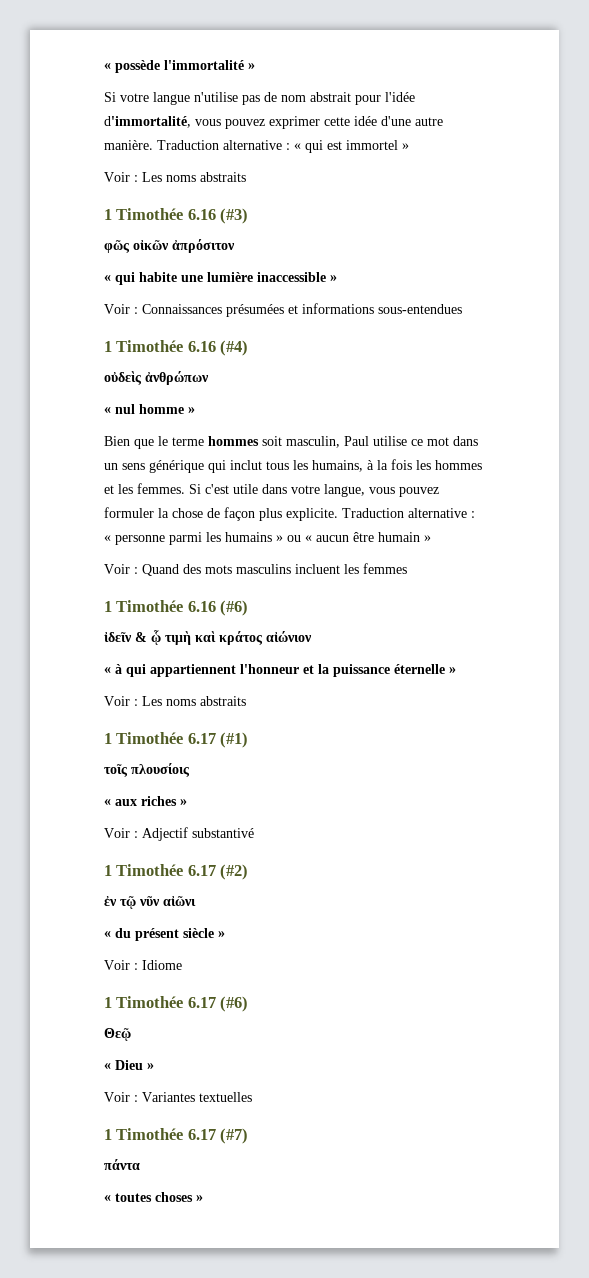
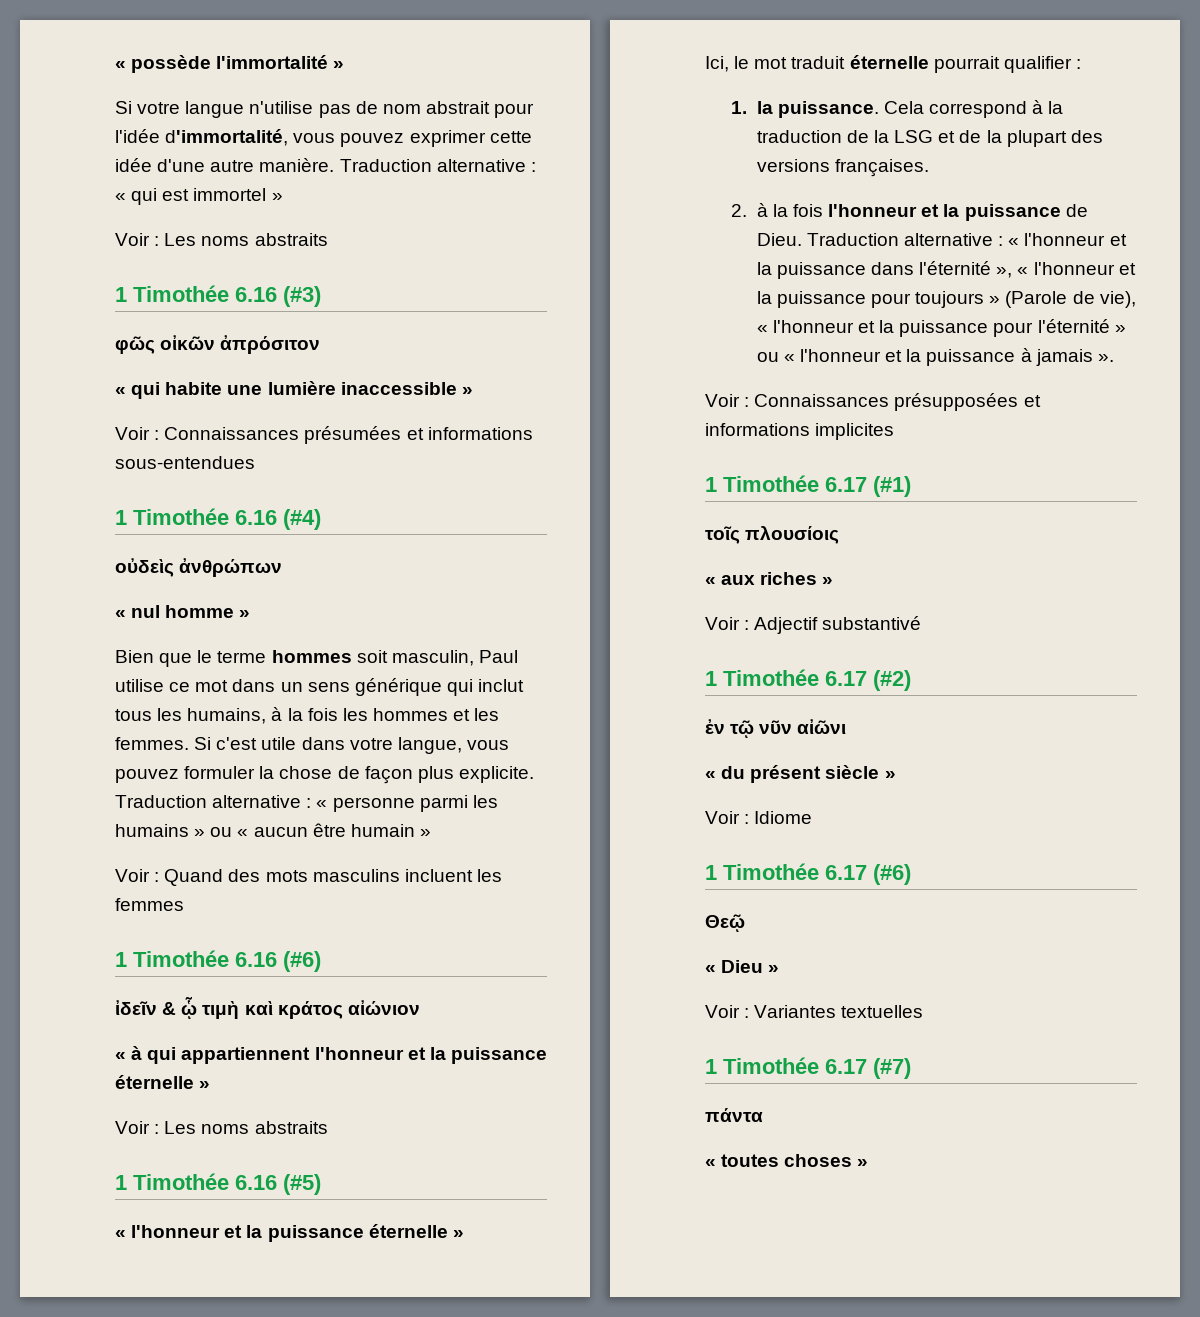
+ 1 Timothée 6.16 (#5)
+ « l'honneur et la puissance éternelle »
+ Ici, le mot traduit éternelle pourrait qualifier :
+ 1. la puissance. Cela correspond à la traduction de la LSG et de la plupart des versions françaises.
+ 2. à la fois l'honneur et la puissance de Dieu. Traduction alternative : « l'honneur et la puissance dans l'éternité », « l'honneur et la puissance pour toujours » (Parole de vie), « l'honneur et la puissance pour l'éternité » ou « l'honneur et la puissance à jamais ».
+ Voir : Connaissances présupposées et informations implicites

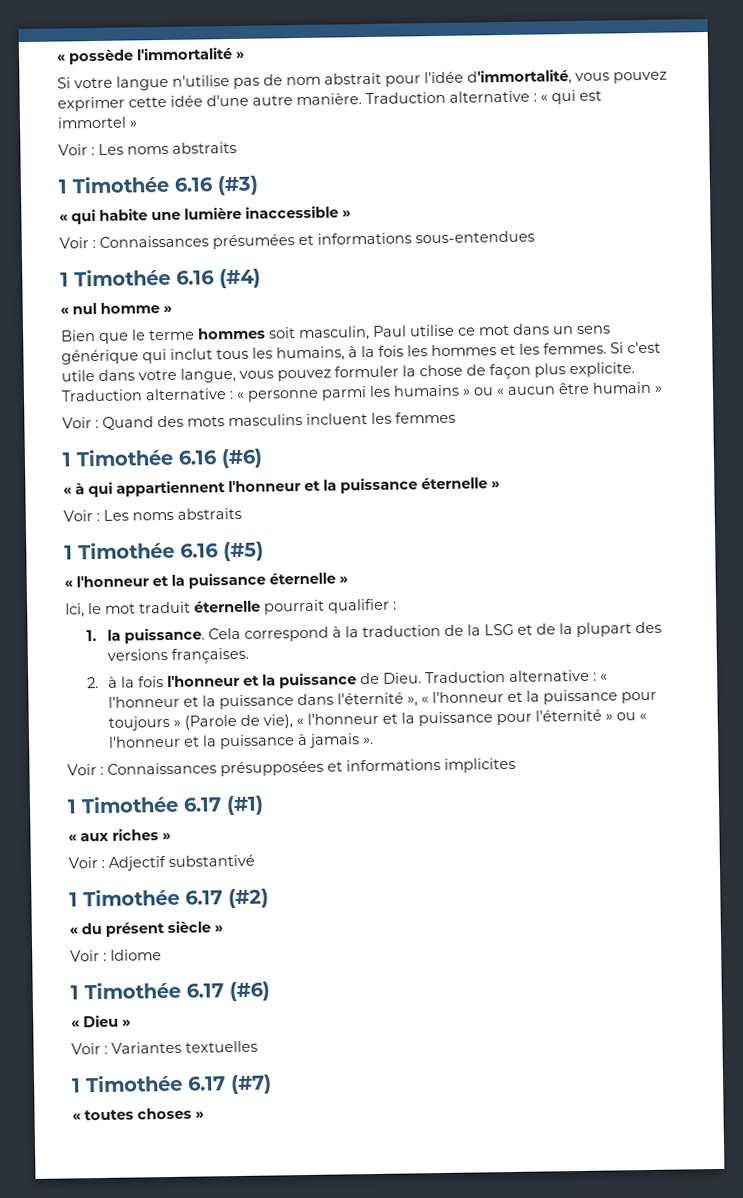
- φῶς οἰκῶν ἀπρόσιτον
- οὐδεὶς ἀνθρώπων
- ἰδεῖν & ᾧ τιμὴ καὶ κράτος αἰώνιον
- τοῖς πλουσίοις
- ἐν τῷ νῦν αἰῶνι
- Θεῷ
- πάντα

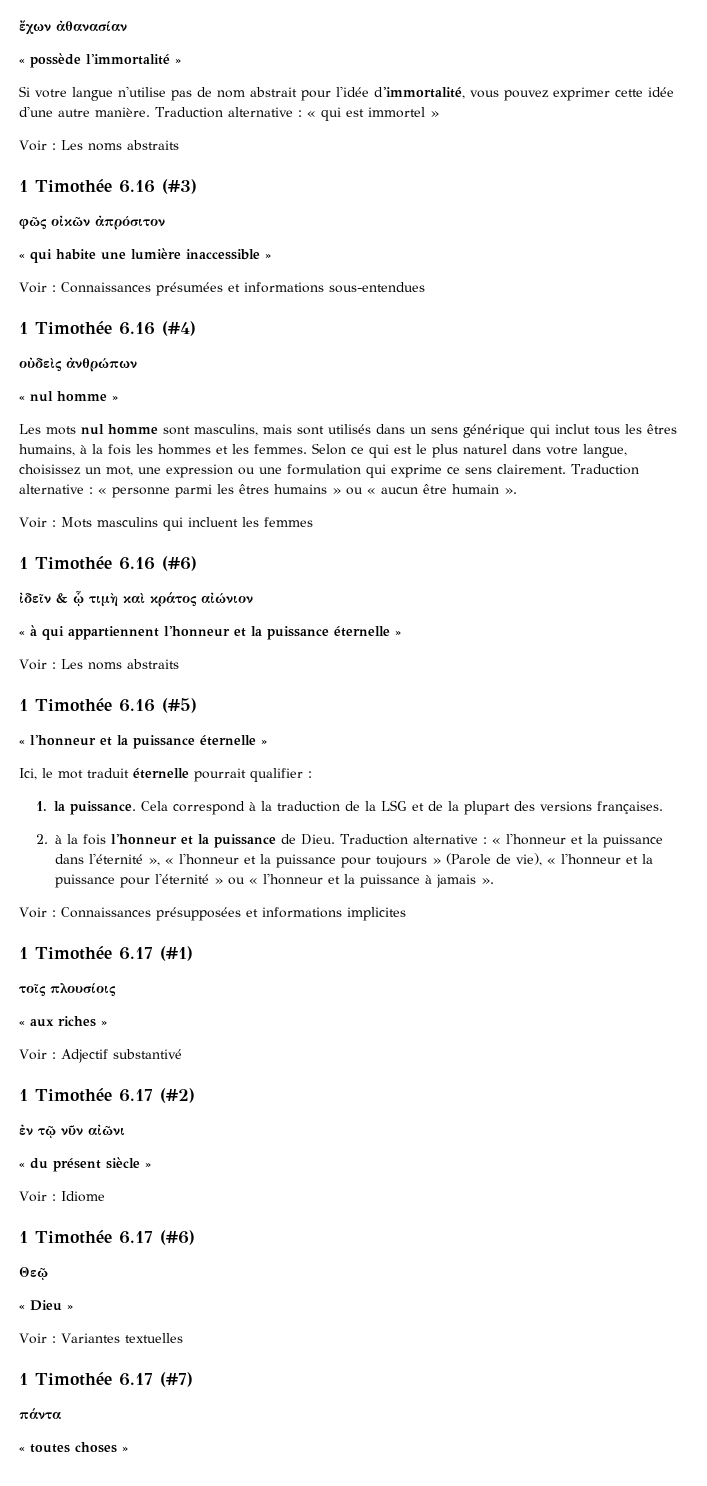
+ ἔχων ἀθανασίαν
+ φῶς οἰκῶν ἀπρόσιτον
+ οὐδεὶς ἀνθρώπων
- Bien que le terme hommes soit masculin, Paul utilise ce mot dans un sens générique qui inclut tous les humains, à la fois les hommes et les femmes.
+ Les mots nul homme sont masculins, mais sont utilisés dans un sens générique qui inclut tous les êtres humains, à la fois les hommes et les femmes.
- Si c'est utile dans votre langue, vous pouvez formuler la chose de façon plus explicite.
+ Selon ce qui est le plus naturel dans votre langue, choisissez un mot, une expression ou une formulation qui exprime ce sens clairement.
- Traduction alternative : « personne parmi les humains » ou « aucun être humain »
- Voir : Quand des mots masculins incluent les femmes
+ Traduction alternative : « personne parmi les êtres humains » ou « aucun être humain ».
+ Voir : Mots masculins qui incluent les femmes
+ ἰδεῖν & ᾧ τιμὴ καὶ κράτος αἰώνιον
+ τοῖς πλουσίοις
+ ἐν τῷ νῦν αἰῶνι
+ Θεῷ
+ πάντα

